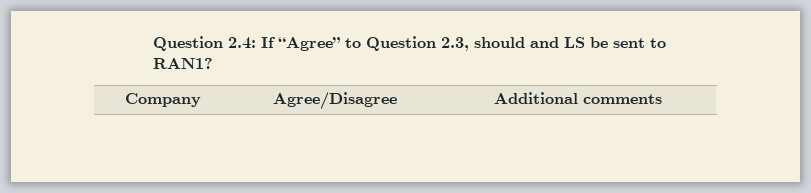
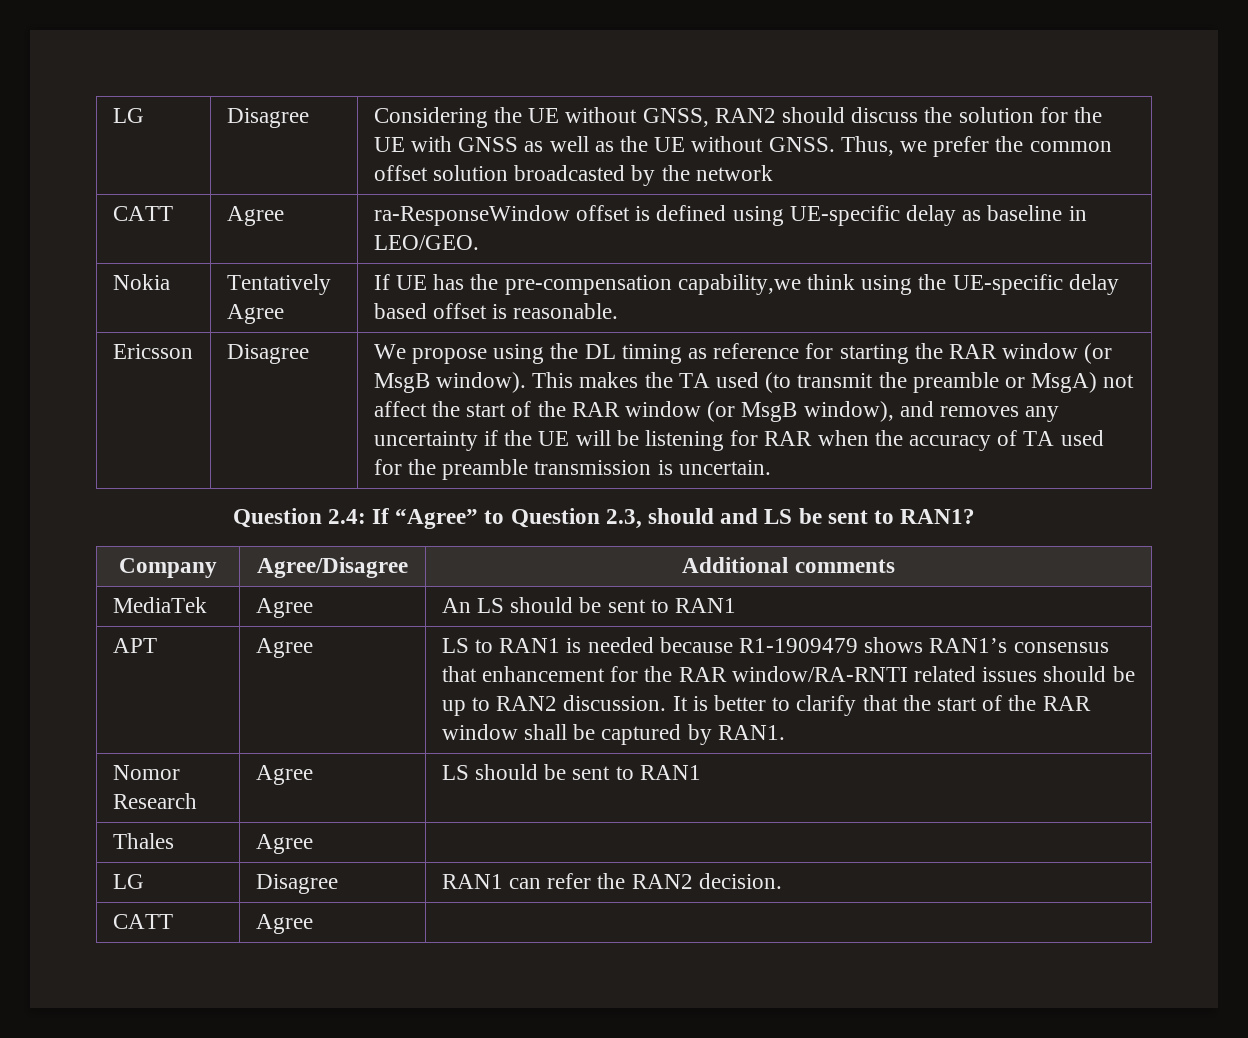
+ LG | Disagree | Considering the UE without GNSS, RAN2 should discuss the solution for the UE with GNSS as well as the UE without GNSS. Thus, we prefer the common offset solution broadcasted by the network
+ CATT | Agree | ra-ResponseWindow offset is defined using UE-specific delay as baseline in LEO/GEO.
+ Nokia | Tentatively Agree | If UE has the pre-compensation capability,we think using the UE-specific delay based offset is reasonable.
+ Ericsson | Disagree | We propose using the DL timing as reference for starting the RAR window (or MsgB window). This makes the TA used (to transmit the preamble or MsgA) not affect the start of the RAR window (or MsgB window), and removes any uncertainty if the UE will be listening for RAR when the accuracy of TA used for the preamble transmission is uncertain.
+ MediaTek | Agree | An LS should be sent to RAN1
+ APT | Agree | LS to RAN1 is needed because R1-1909479 shows RAN1’s consensus that enhancement for the RAR window/RA-RNTI related issues should be up to RAN2 discussion. It is better to clarify that the start of the RAR window shall be captured by RAN1.
+ Nomor Research | Agree | LS should be sent to RAN1
+ Thales | Agree |
+ LG | Disagree | RAN1 can refer the RAN2 decision.
+ CATT | Agree |

